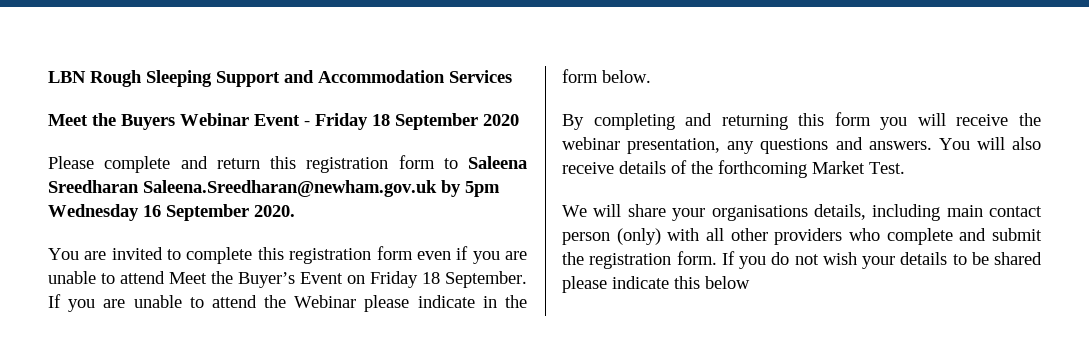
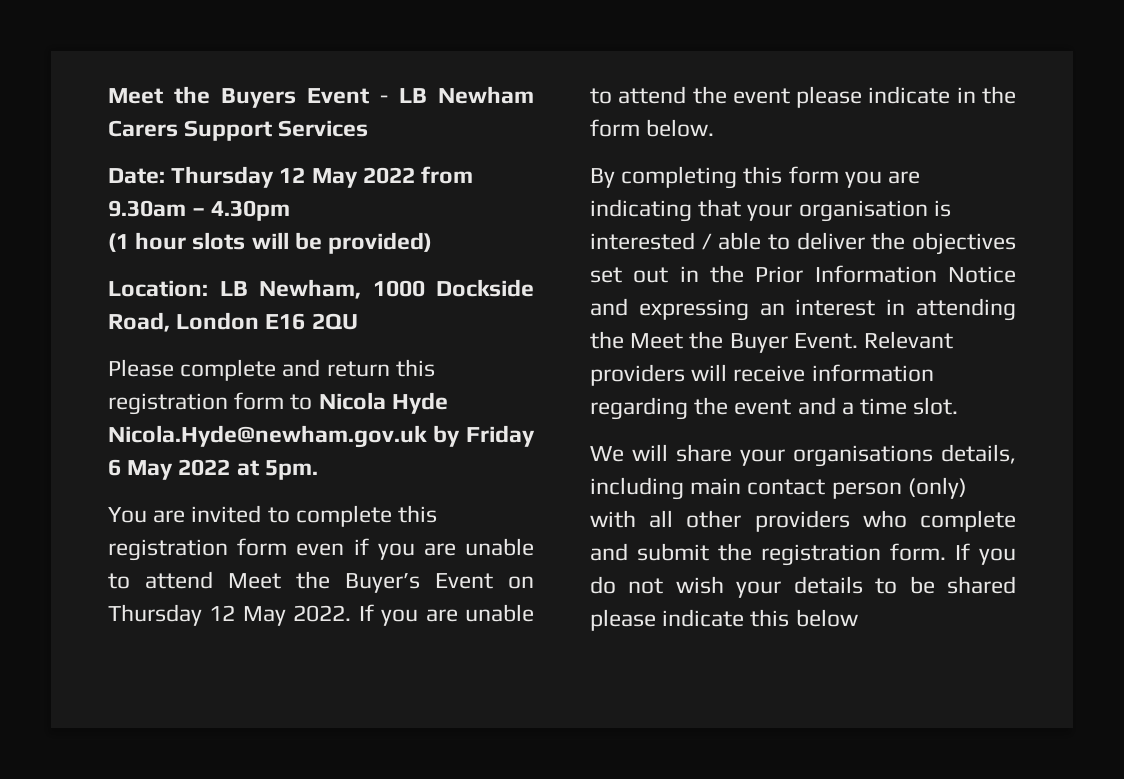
- LBN Rough Sleeping Support and Accommodation Services
- Meet the Buyers Webinar Event - Friday 18 September 2020
+ Meet the Buyers Event - LB Newham Carers Support Services
+ Date: Thursday 12 May 2022 from 9.30am – 4.30pm
+ (1 hour slots will be provided)
+ Location: LB Newham, 1000 Dockside Road, London E16 2QU
- Please complete and return this registration form to Saleena Sreedharan Saleena.Sreedharan@newham.gov.uk by 5pm Wednesday 16 September 2020.
+ Please complete and return this registration form to Nicola Hyde Nicola.Hyde@newham.gov.uk by Friday 6 May 2022 at 5pm.
- You are invited to complete this registration form even if you are unable to attend Meet the Buyer’s Event on Friday 18 September.
+ You are invited to complete this registration form even if you are unable to attend Meet the Buyer’s Event on Thursday 12 May 2022.
- If you are unable to attend the Webinar please indicate in the form below.
+ If you are unable to attend the event please indicate in the form below.
- By completing and returning this form you will receive the webinar presentation, any questions and answers. You will also receive details of the forthcoming Market Test.
+ By completing this form you are indicating that your organisation is interested / able to deliver the objectives set out in the Prior Information Notice and expressing an interest in attending the Meet the Buyer Event. Relevant providers will receive information regarding the event and a time slot.

